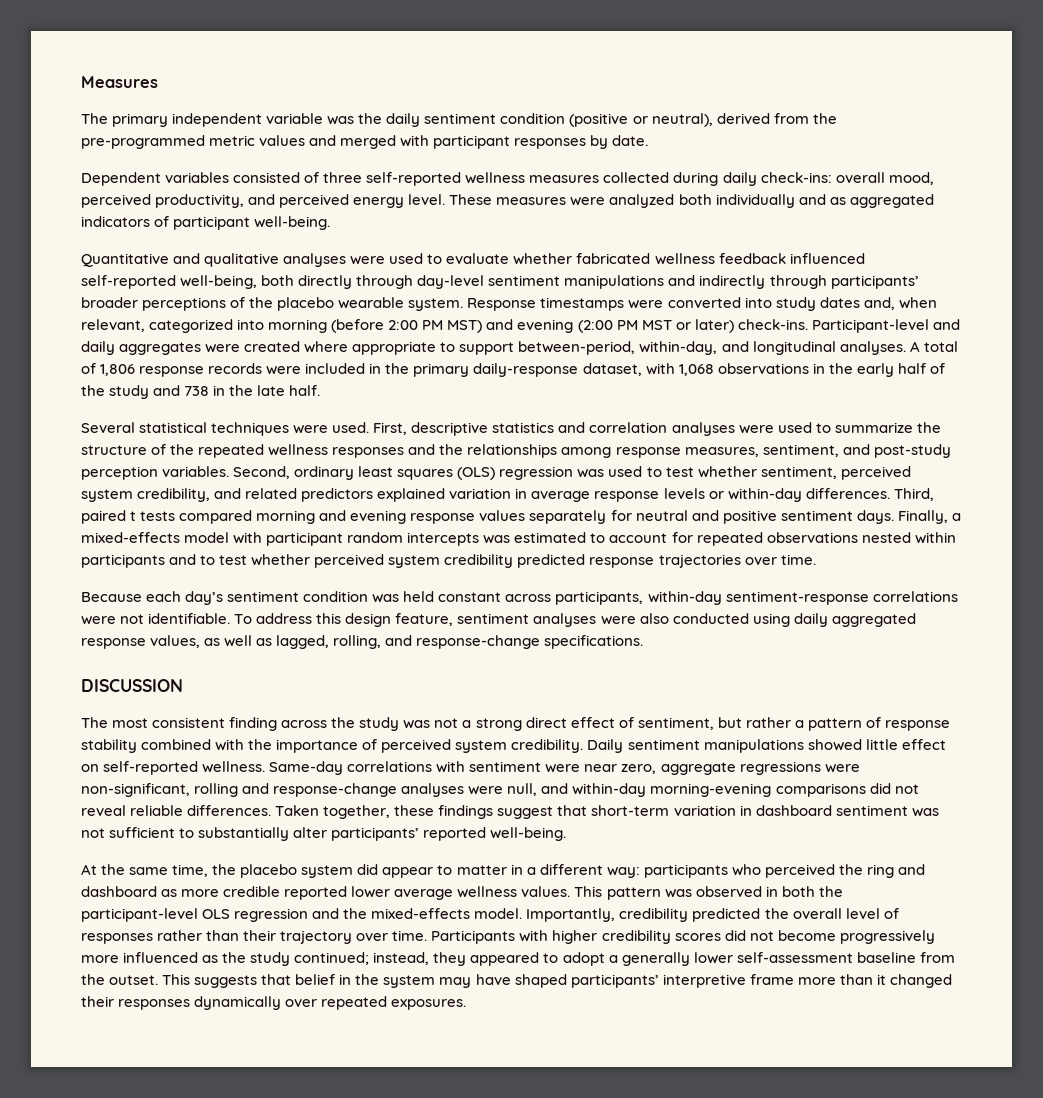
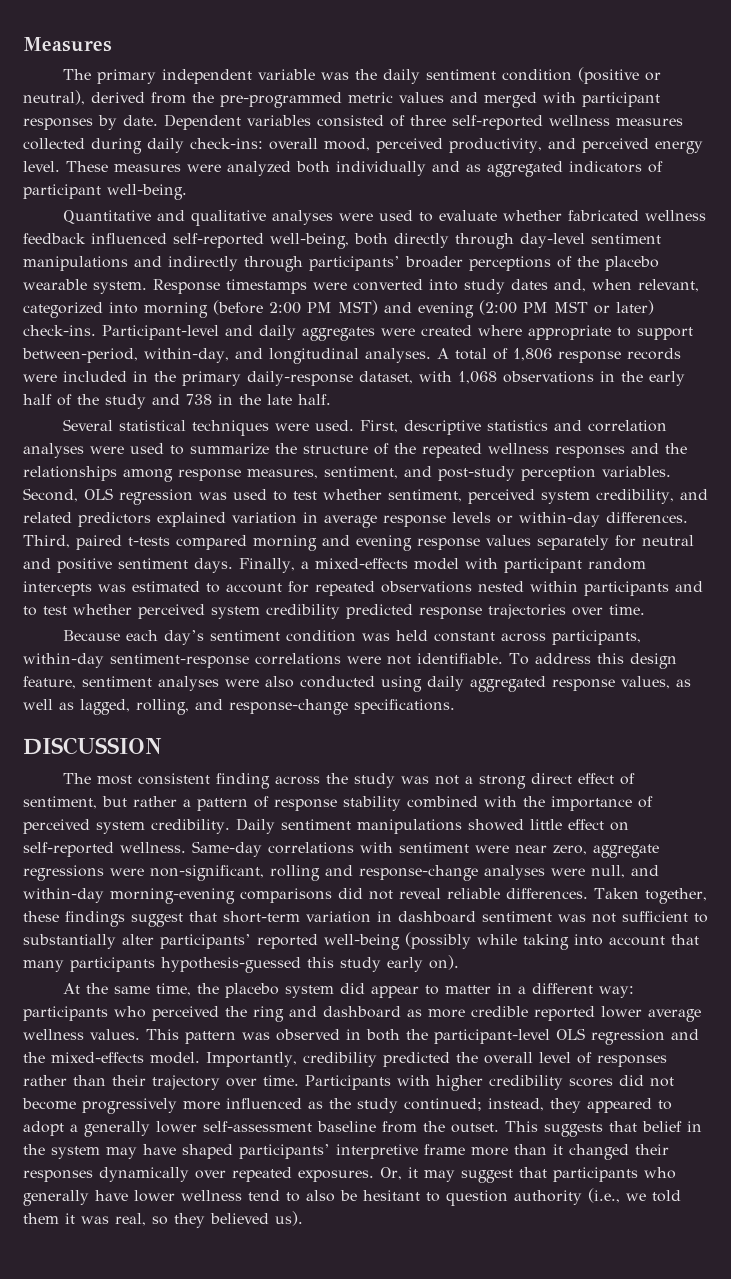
- The primary independent variable was the daily sentiment condition (positive or neutral), derived from the pre-programmed metric values and merged with participant responses by date.
- Dependent variables consisted of three self-reported wellness measures collected during daily check-ins: overall mood, perceived productivity, and perceived energy level.
+ The primary independent variable was the daily sentiment condition (positive or neutral), derived from the pre-programmed metric values and merged with participant responses by date. Dependent variables consisted of three self-reported wellness measures collected during daily check-ins: overall mood, perceived productivity, and perceived energy level.
- Second, ordinary least squares (OLS) regression was used to test whether sentiment, perceived system credibility, and related predictors explained variation in average response levels or within-day differences.
+ Second, OLS regression was used to test whether sentiment, perceived system credibility, and related predictors explained variation in average response levels or within-day differences.
- Third, paired t tests compared morning and evening response values separately for neutral and positive sentiment days.
+ Third, paired t-tests compared morning and evening response values separately for neutral and positive sentiment days.
- Taken together, these findings suggest that short-term variation in dashboard sentiment was not sufficient to substantially alter participants’ reported well-being.
+ Taken together, these findings suggest that short-term variation in dashboard sentiment was not sufficient to substantially alter participants’ reported well-being (possibly while taking into account that many participants hypothesis-guessed this study early on).
+ Or, it may suggest that participants who generally have lower wellness tend to also be hesitant to question authority (i.e., we told them it was real, so they believed us).

